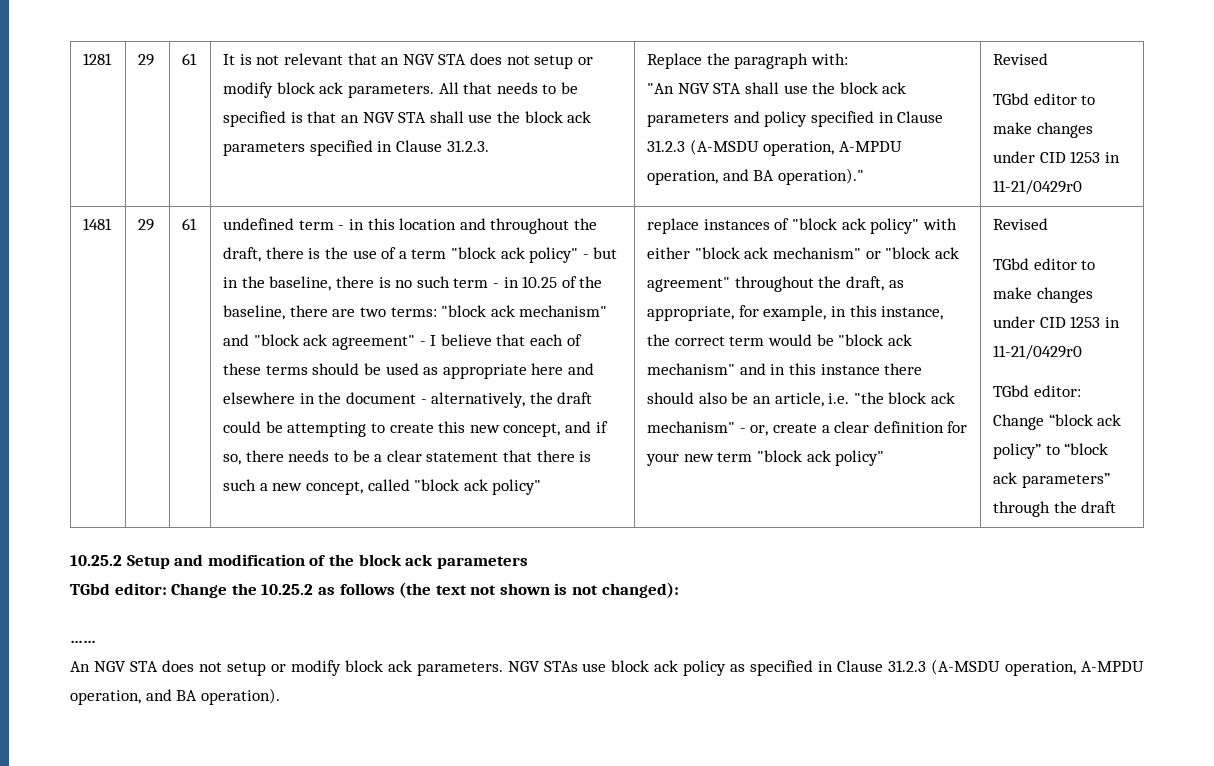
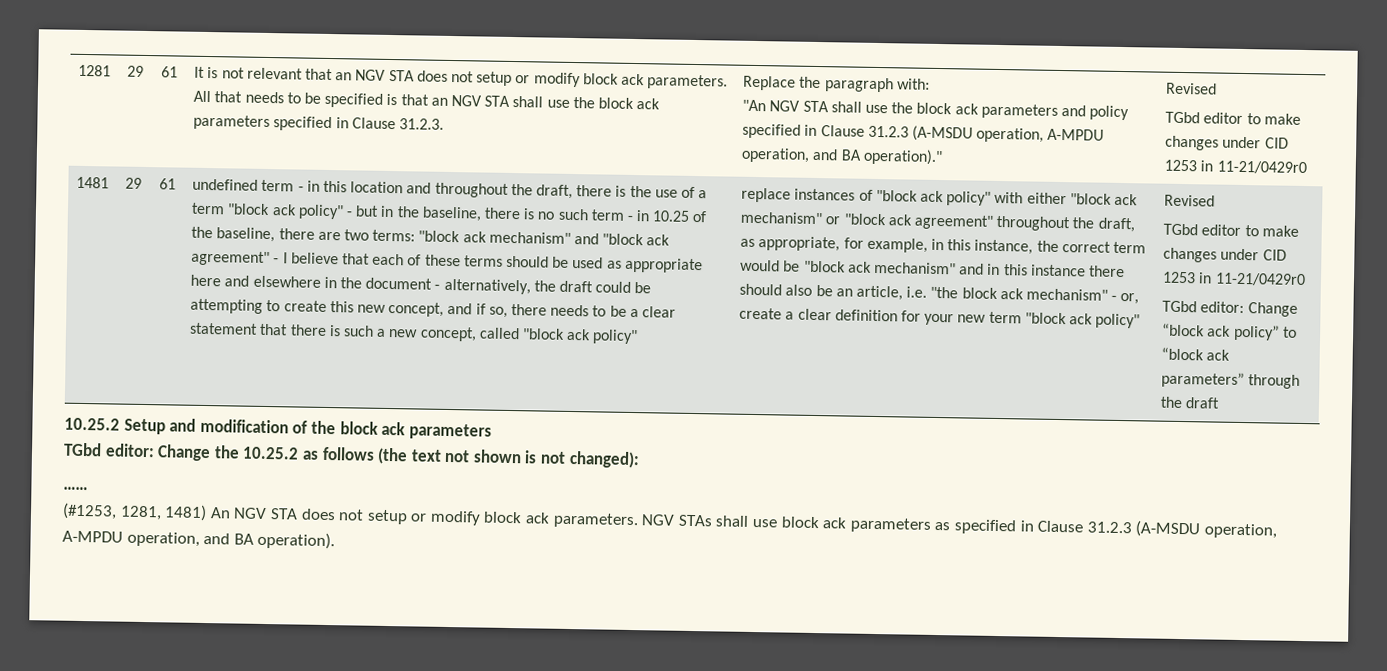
- An NGV STA does not setup or modify block ack parameters.
+ (#1253, 1281, 1481) An NGV STA does not setup or modify block ack parameters.
- NGV STAs use block ack policy as specified in Clause 31.2.3 (A-MSDU operation, A-MPDU operation, and BA operation).
+ NGV STAs shall use block ack parameters as specified in Clause 31.2.3 (A-MSDU operation, A-MPDU operation, and BA operation).

